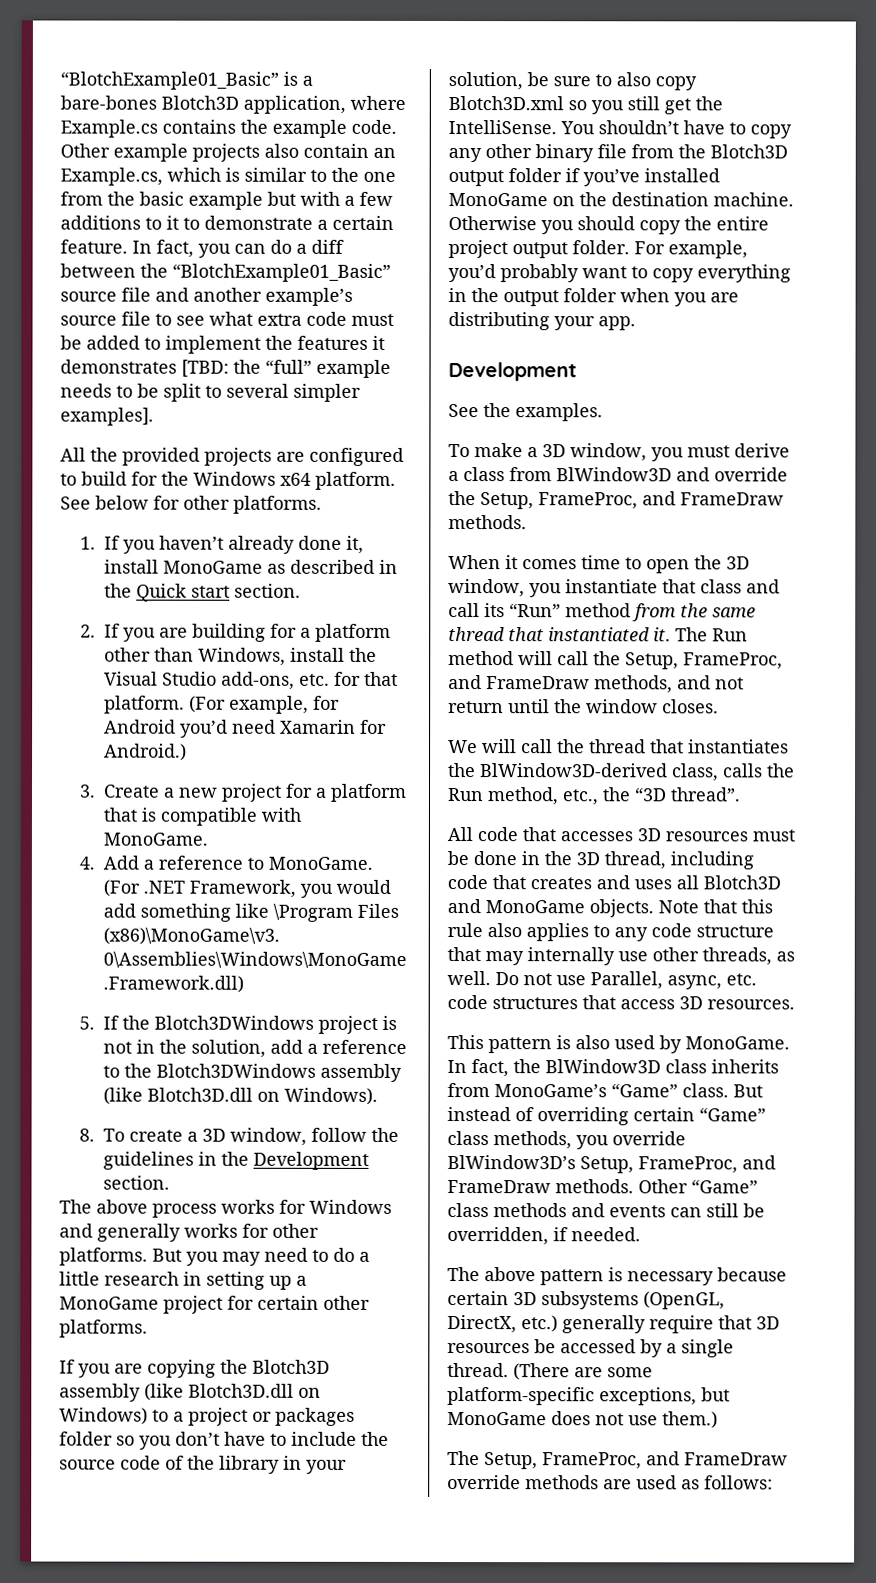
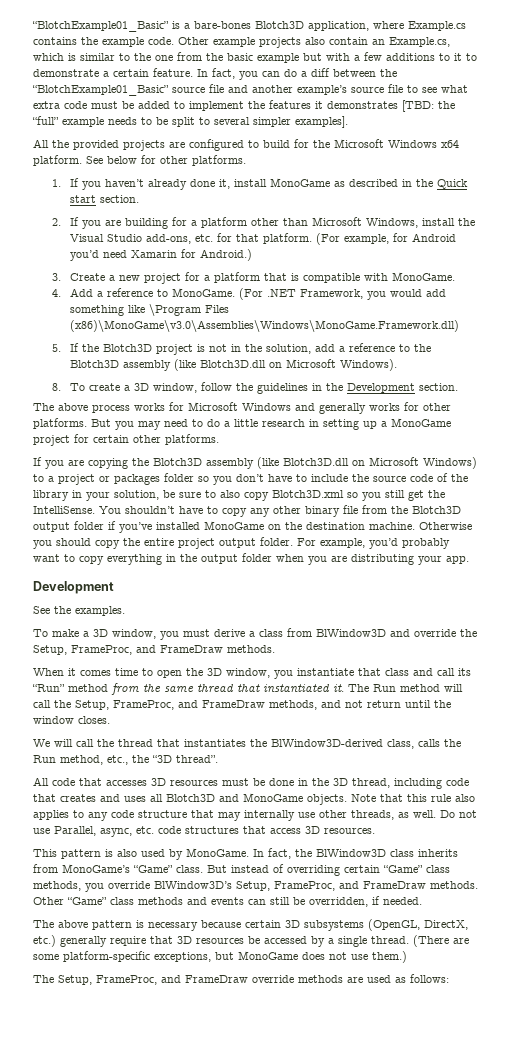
- All the provided projects are configured to build for the Windows x64 platform.
+ All the provided projects are configured to build for the Microsoft Windows x64 platform.
- 2. If you are building for a platform other than Windows, install the Visual Studio add-ons, etc. for that platform.
+ 2. If you are building for a platform other than Microsoft Windows, install the Visual Studio add-ons, etc. for that platform.
- 5. If the Blotch3DWindows project is not in the solution, add a reference to the Blotch3DWindows assembly (like Blotch3D.dll on Windows).
+ 5. If the Blotch3D project is not in the solution, add a reference to the Blotch3D assembly (like Blotch3D.dll on Microsoft Windows).
- The above process works for Windows and generally works for other platforms.
+ The above process works for Microsoft Windows and generally works for other platforms.
- If you are copying the Blotch3D assembly (like Blotch3D.dll on Windows) to a project or packages folder so you don’t have to include the source code of the library in your solution, be sure to also copy Blotch3D.xml so you still get the IntelliSense.
+ If you are copying the Blotch3D assembly (like Blotch3D.dll on Microsoft Windows) to a project or packages folder so you don’t have to include the source code of the library in your solution, be sure to also copy Blotch3D.xml so you still get the IntelliSense.

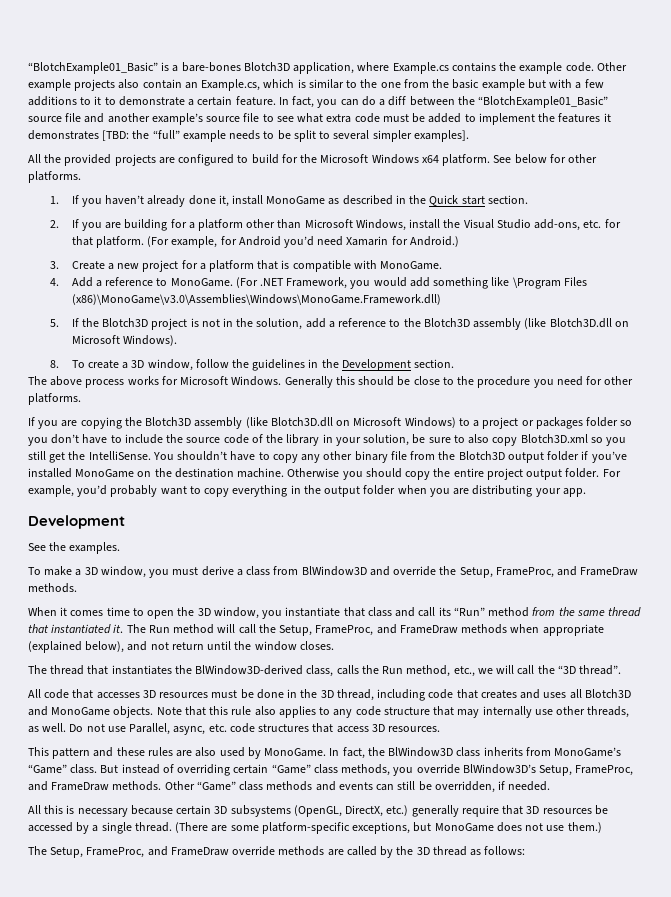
- The above process works for Microsoft Windows and generally works for other platforms. But you may need to do a little research in setting up a MonoGame project for certain other platforms.
+ The above process works for Microsoft Windows. Generally this should be close to the procedure you need for other platforms.
- The Run method will call the Setup, FrameProc, and FrameDraw methods, and not return until the window closes.
+ The Run method will call the Setup, FrameProc, and FrameDraw methods when appropriate (explained below), and not return until the window closes.
- We will call the thread that instantiates the BlWindow3D-derived class, calls the Run method, etc., the “3D thread”.
+ The thread that instantiates the BlWindow3D-derived class, calls the Run method, etc., we will call the “3D thread”.
- This pattern is also used by MonoGame.
+ This pattern and these rules are also used by MonoGame.
- The above pattern is necessary because certain 3D subsystems (OpenGL, DirectX, etc.) generally require that 3D resources be accessed by a single thread.
+ All this is necessary because certain 3D subsystems (OpenGL, DirectX, etc.) generally require that 3D resources be accessed by a single thread.
- The Setup, FrameProc, and FrameDraw override methods are used as follows:
+ The Setup, FrameProc, and FrameDraw override methods are called by the 3D thread as follows:

